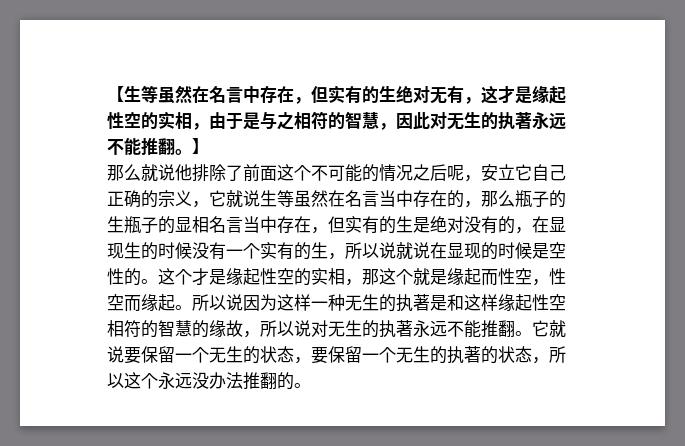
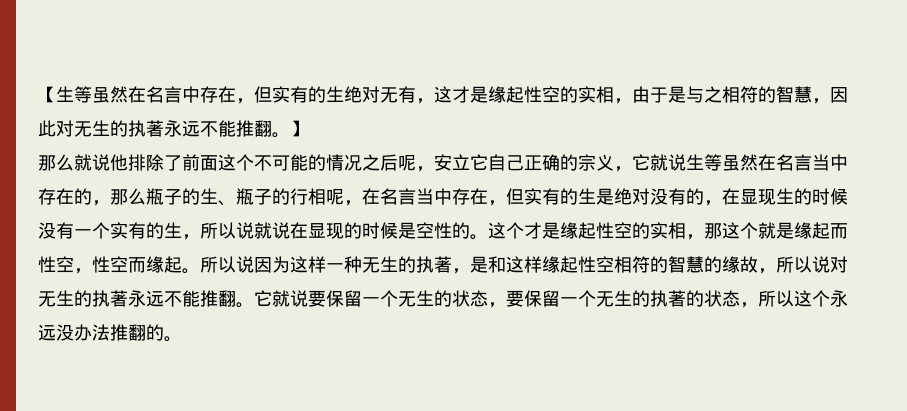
- 那么就说他排除了前面这个不可能的情况之后呢，安立它自己正确的宗义，它就说生等虽然在名言当中存在的，那么瓶子的生瓶子的显相名言当中存在，但实有的生是绝对没有的，在显现生的时候没有一个实有的生，所以说就说在显现的时候是空性的。
+ 那么就说他排除了前面这个不可能的情况之后呢，安立它自己正确的宗义，它就说生等虽然在名言当中存在的，那么瓶子的生、瓶子的行相呢，在名言当中存在，但实有的生是绝对没有的，在显现生的时候没有一个实有的生，所以说就说在显现的时候是空性的。
- 所以说因为这样一种无生的执著是和这样缘起性空相符的智慧的缘故，所以说对无生的执著永远不能推翻。
+ 所以说因为这样一种无生的执著，是和这样缘起性空相符的智慧的缘故，所以说对无生的执著永远不能推翻。

